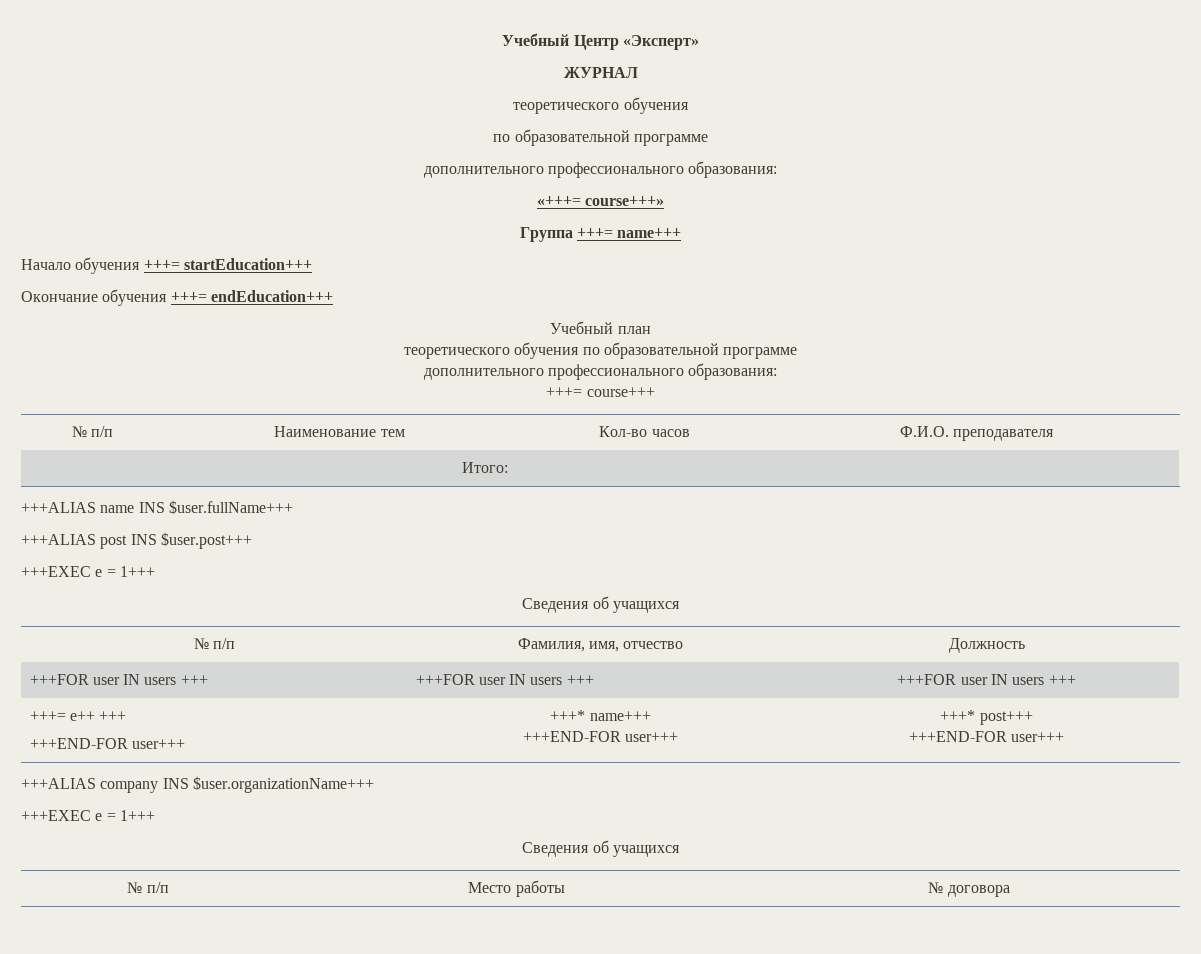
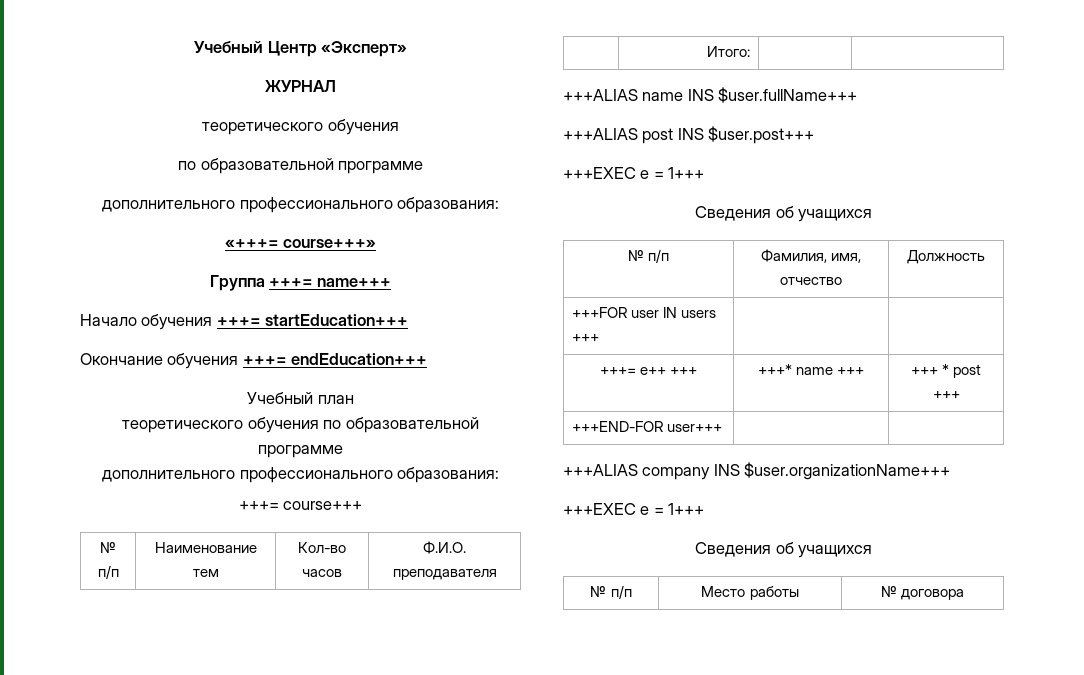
- +++FOR user IN users +++ | +++FOR user IN users +++ | +++FOR user IN users +++
- +++= e++ +++
- +++END-FOR user+++ | +++* name+++
- +++END-FOR user+++ | +++* post+++
- +++END-FOR user+++
+ +++FOR user IN users +++ | |
+ +++= e++ +++ | +++* name +++ | +++ * post +++
+ +++END-FOR user+++ | |

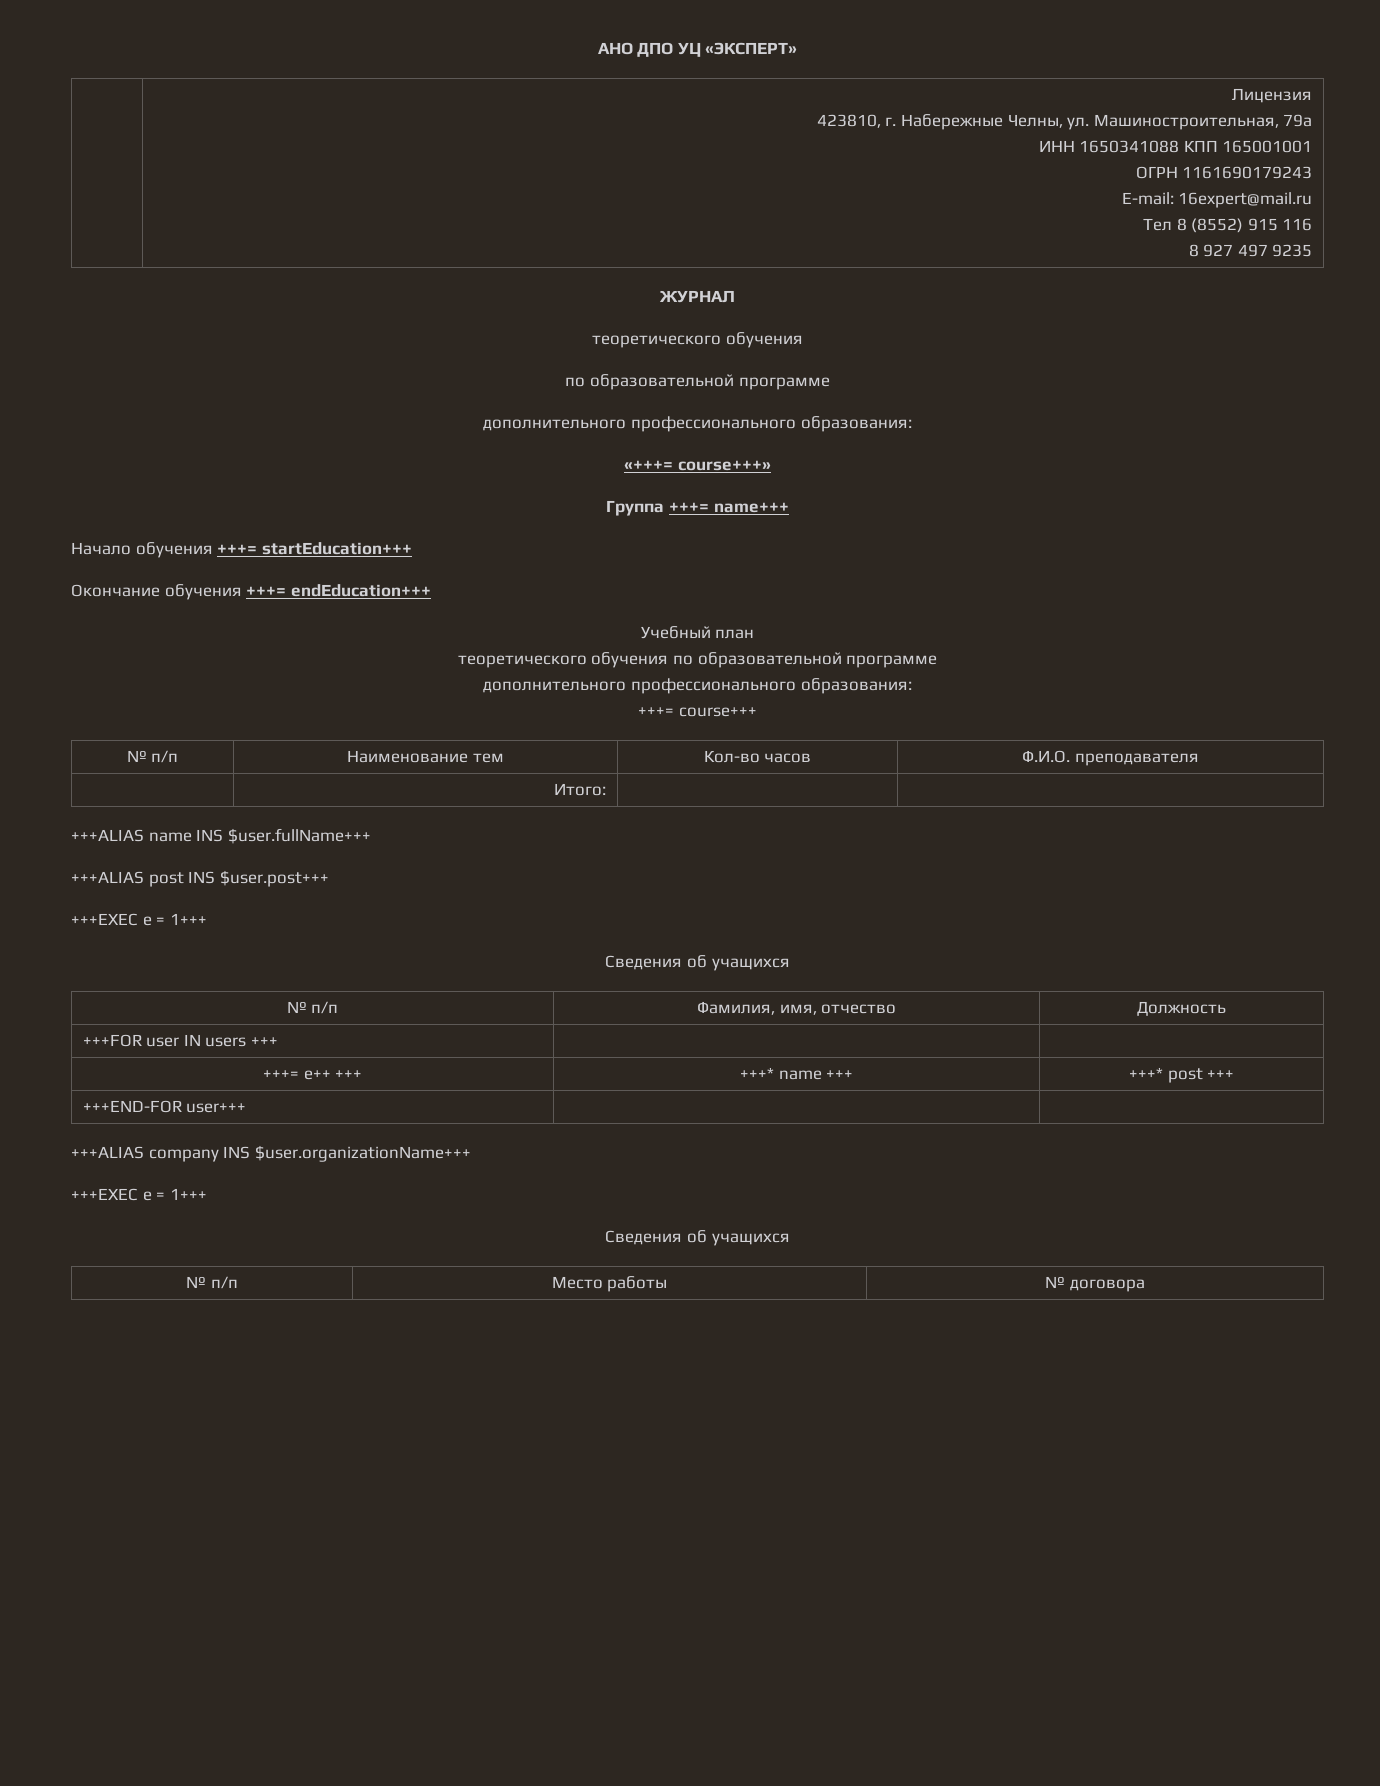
- Учебный Центр «Эксперт»
+ АНО ДПО УЦ «ЭКСПЕРТ»
+ | Лицензия
+ 423810, г. Набережные Челны, ул. Машиностроительная, 79а
+ ИНН 1650341088 КПП 165001001
+ ОГРН 1161690179243
+ E-mail: 16expert@mail.ru
+ Тел 8 (8552) 915 116
+ 8 927 497 9235
- +++= e++ +++ | +++* name +++ | +++ * post +++
+ +++= e++ +++ | +++* name +++ | +++* post +++

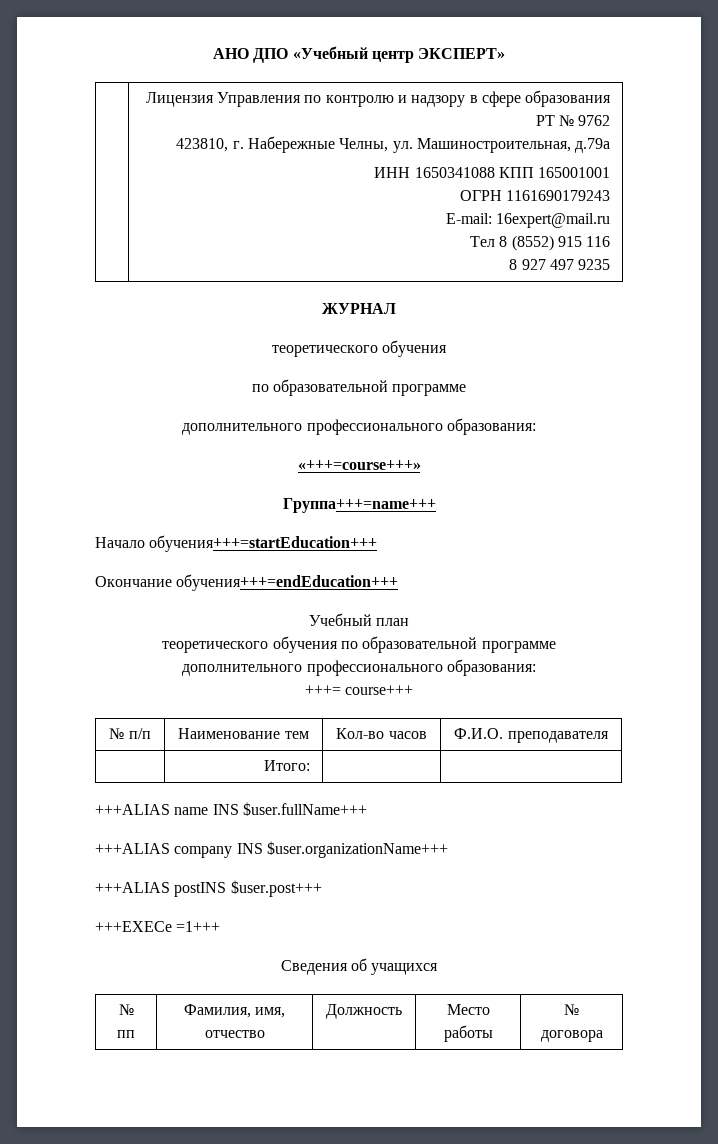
- АНО ДПО УЦ «ЭКСПЕРТ»
- | Лицензия
- 423810, г. Набережные Челны, ул. Машиностроительная, 79а
+ АНО ДПО «Учебный центр ЭКСПЕРТ»
+ | Лицензия Управления по контролю и надзору в сфере образования РТ № 9762
+ 423810, г. Набережные Челны, ул. Машиностроительная, д.79а
- «+++= course+++»
- Группа +++= name+++
- Начало обучения +++= startEducation+++
- Окончание обучения +++= endEducation+++
+ «+++=course+++»
+ Группа+++=name+++
+ Начало обучения+++=startEducation+++
+ Окончание обучения+++=endEducation+++
- +++ALIAS post INS $user.post+++
- +++EXEC e = 1+++
+ +++ALIAS company INS $user.organizationName+++
+ +++ALIAS postINS $user.post+++
+ +++EXECe =1+++
  Сведения об учащихся
- № п/п | Фамилия, имя, отчество | Должность
- +++FOR user IN users +++ | |
- +++= e++ +++ | +++* name +++ | +++* post +++
- +++END-FOR user+++ | |
- +++ALIAS company INS $user.organizationName+++
- +++EXEC e = 1+++
- Сведения об учащихся
- № п/п | Место работы | № договора
+ № пп | Фамилия, имя, отчество | Должность | Место работы | № договора

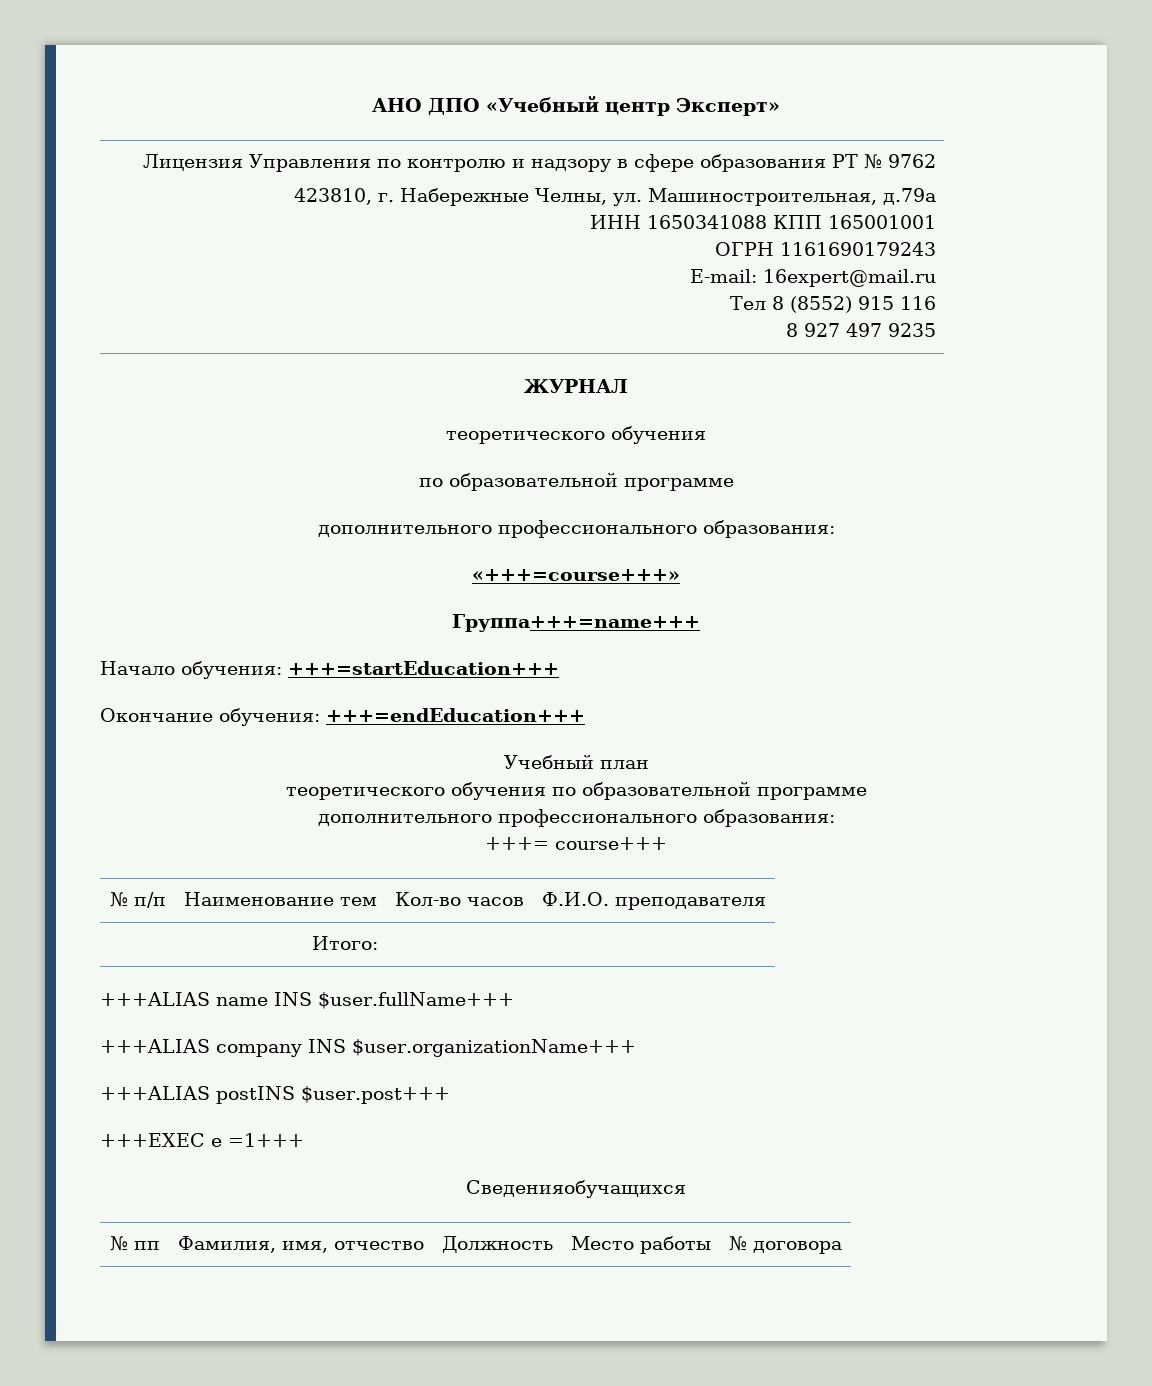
- АНО ДПО «Учебный центр ЭКСПЕРТ»
+ АНО ДПО «Учебный центр Эксперт»
- Начало обучения+++=startEducation+++
+ Начало обучения: +++=startEducation+++
- Окончание обучения+++=endEducation+++
+ Окончание обучения: +++=endEducation+++
- +++EXECe =1+++
+ +++EXEC e =1+++
- Сведения об учащихся
+ Сведенияобучащихся

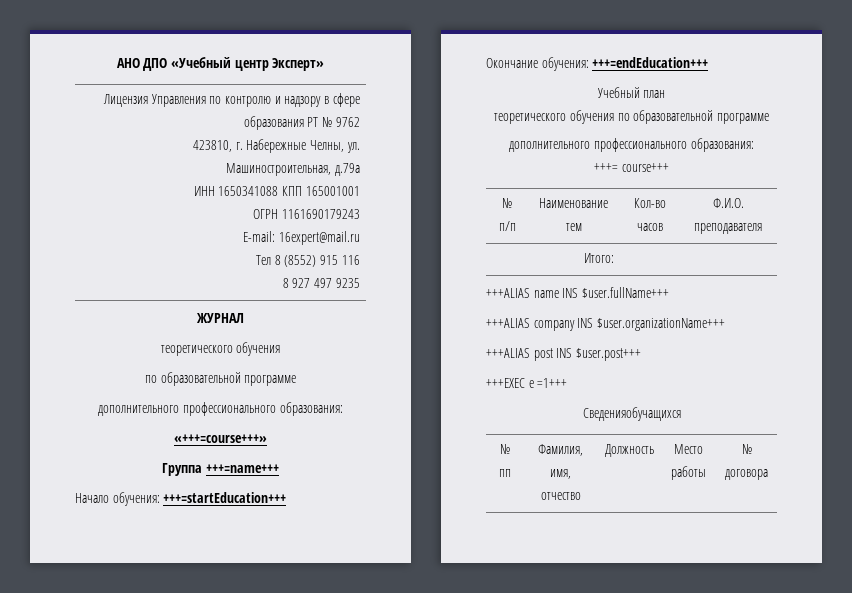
- Группа+++=name+++
+ Группа +++=name+++
- +++ALIAS postINS $user.post+++
+ +++ALIAS post INS $user.post+++

